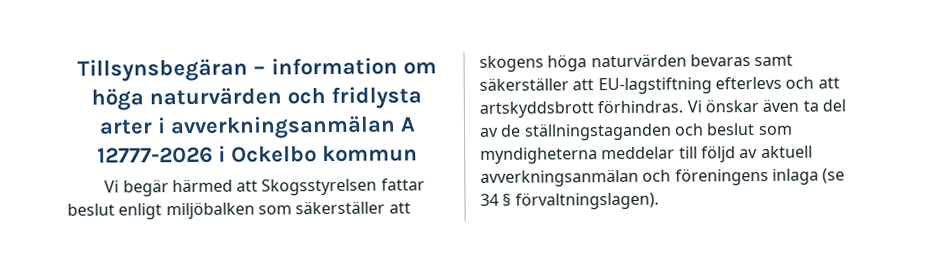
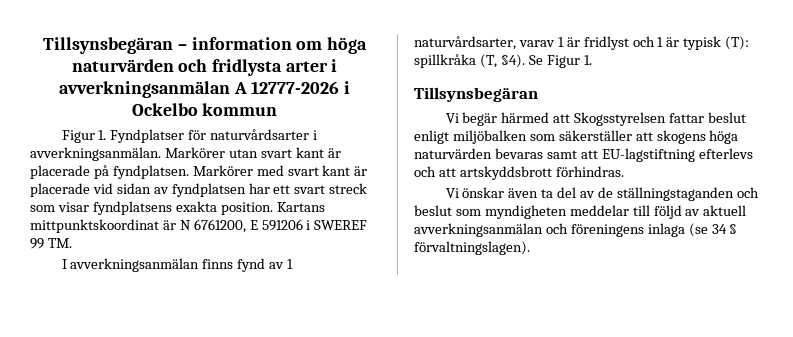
+ Figur 1. Fyndplatser för naturvårdsarter i avverkningsanmälan. Markörer utan svart kant är placerade på fyndplatsen. Markörer med svart kant är placerade vid sidan av fyndplatsen har ett svart streck som visar fyndplatsens exakta position. Kartans mittpunktskoordinat är N 6761200, E 591206 i SWEREF 99 TM.
+ I avverkningsanmälan finns fynd av 1 naturvårdsarter, varav 1 är fridlyst och 1 är typisk (T): spillkråka (T, §4). Se Figur 1.
+ Tillsynsbegäran
- Vi begär härmed att Skogsstyrelsen fattar beslut enligt miljöbalken som säkerställer att skogens höga naturvärden bevaras samt säkerställer att EU-lagstiftning efterlevs och att artskyddsbrott förhindras. Vi önskar även ta del av de ställningstaganden och beslut som myndigheterna meddelar till följd av aktuell avverkningsanmälan och föreningens inlaga (se 34 § förvaltningslagen).
+ Vi begär härmed att Skogsstyrelsen fattar beslut enligt miljöbalken som säkerställer att skogens höga naturvärden bevaras samt att EU-lagstiftning efterlevs och att artskyddsbrott förhindras.
+ Vi önskar även ta del av de ställningstaganden och beslut som myndigheten meddelar till följd av aktuell avverkningsanmälan och föreningens inlaga (se 34 § förvaltningslagen).

